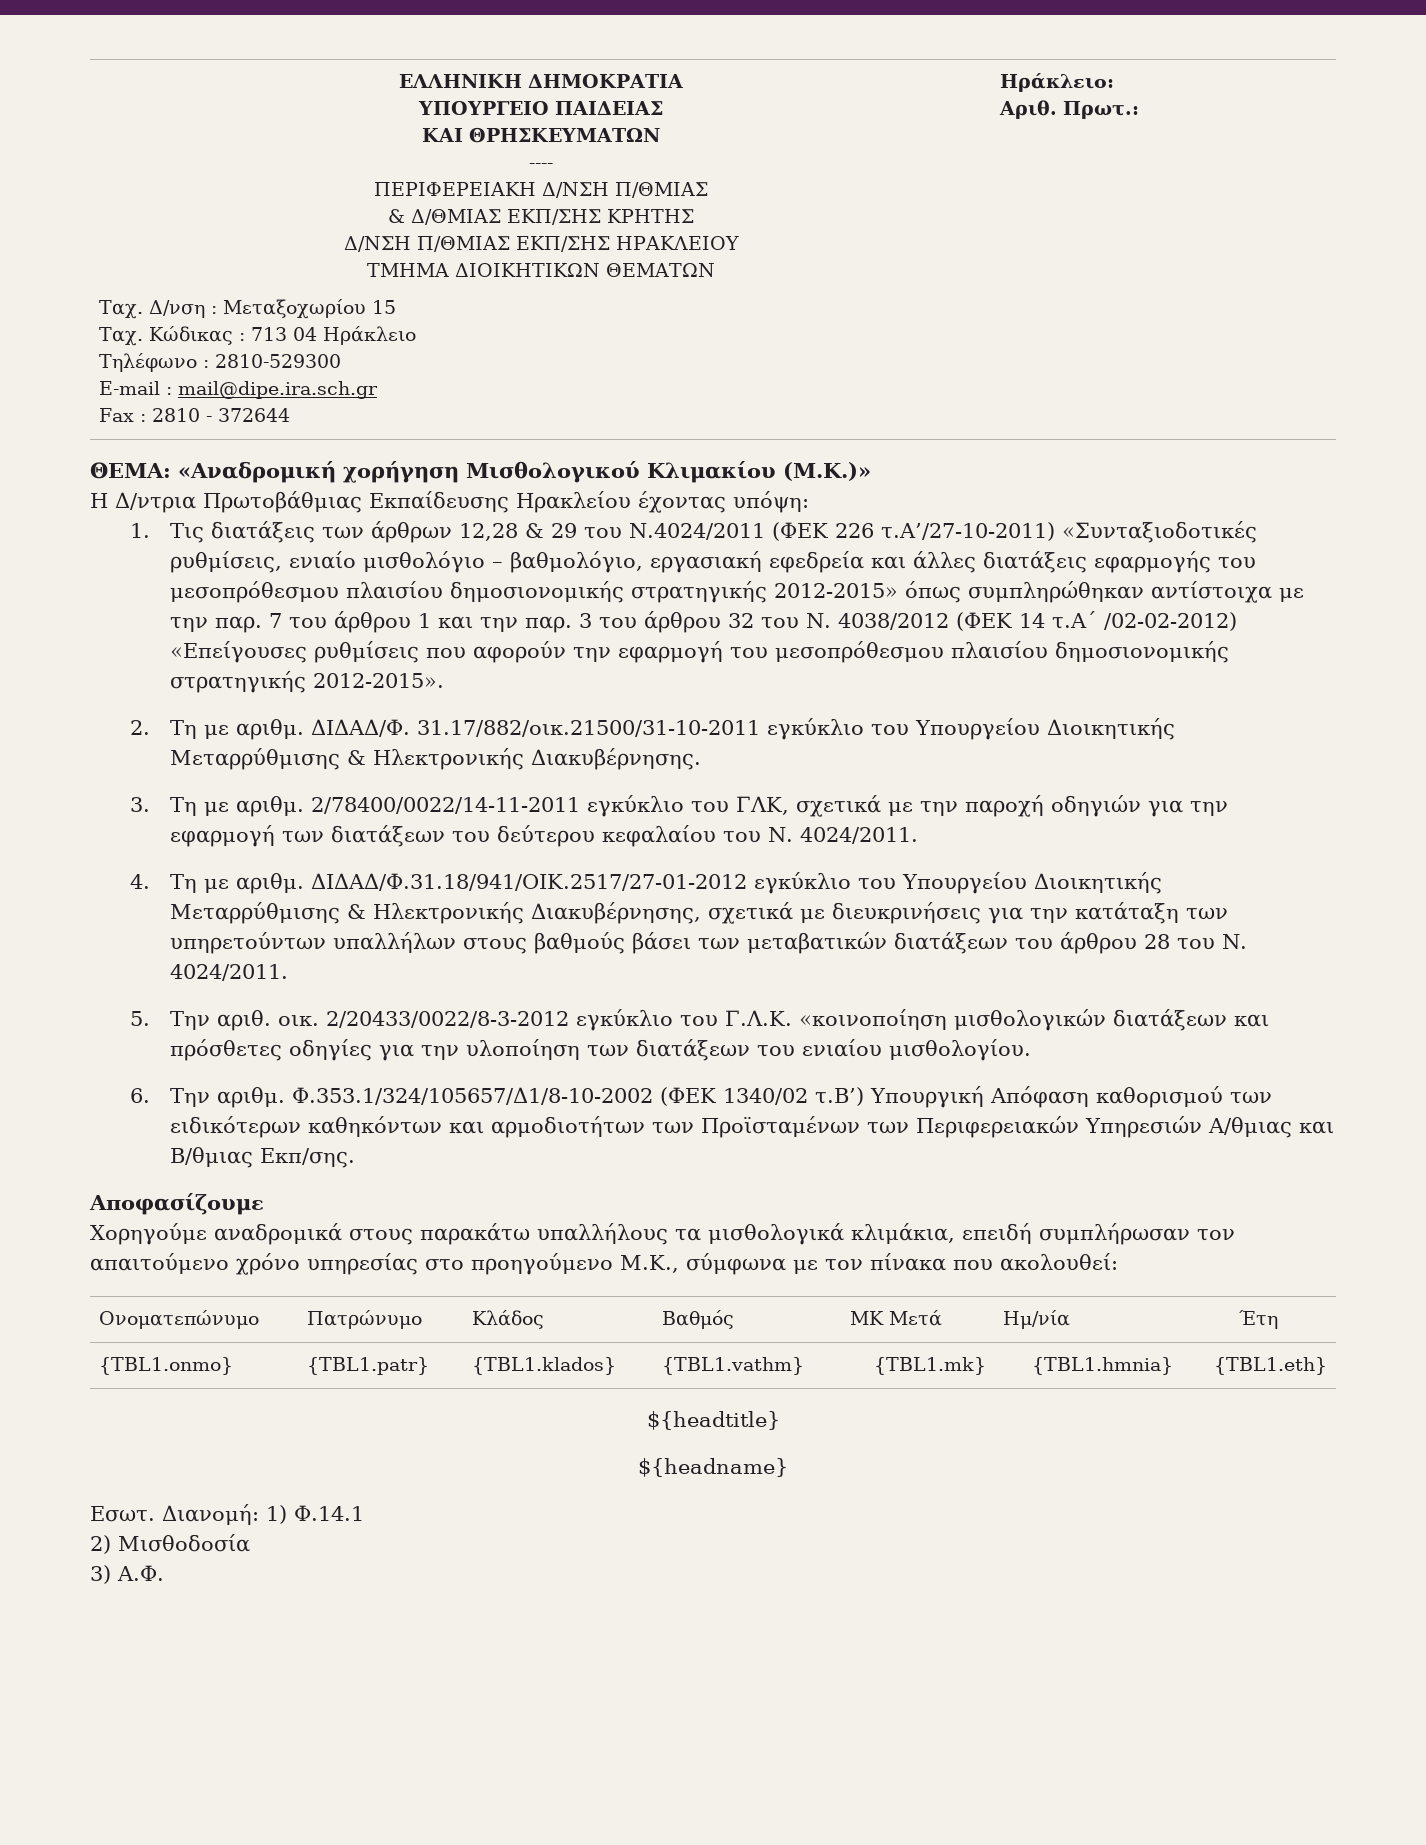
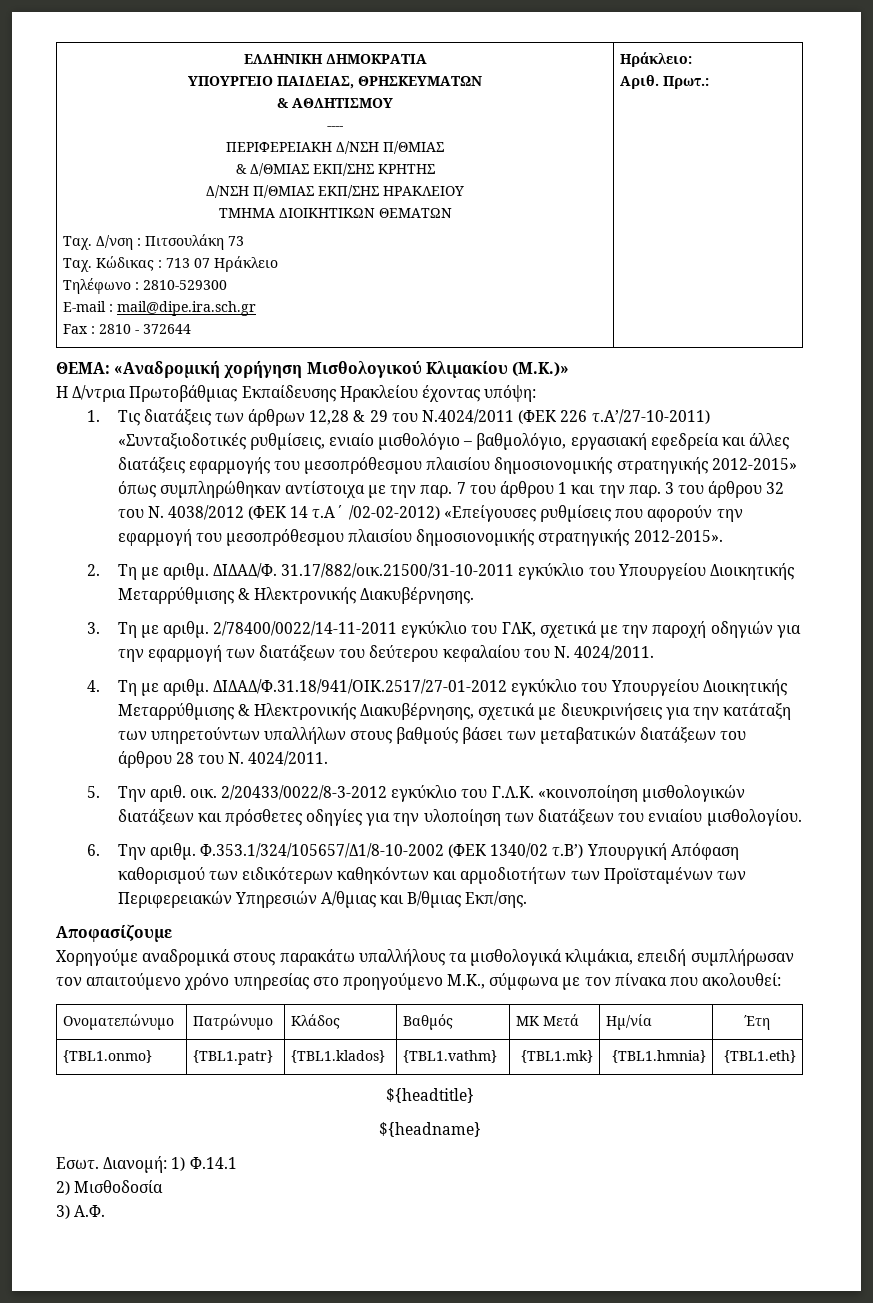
- ΥΠΟΥΡΓΕΙΟ ΠΑΙΔΕΙΑΣ
- ΚΑΙ ΘΡΗΣΚΕΥΜΑΤΩΝ
+ ΥΠΟΥΡΓΕΙΟ ΠΑΙΔΕΙΑΣ, ΘΡΗΣΚΕΥΜΑΤΩΝ
+ & ΑΘΛΗΤΙΣΜΟΥ
- Tαχ. Δ/νση : Μεταξοχωρίου 15
+ Tαχ. Δ/νση : Πιτσουλάκη 73
- Ταχ. Κώδικας : 713 04 Ηράκλειο
+ Ταχ. Κώδικας : 713 07 Ηράκλειο

